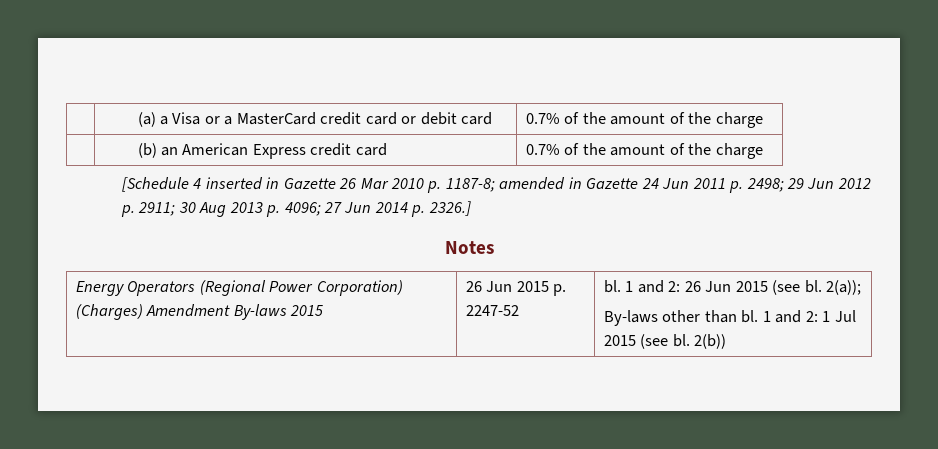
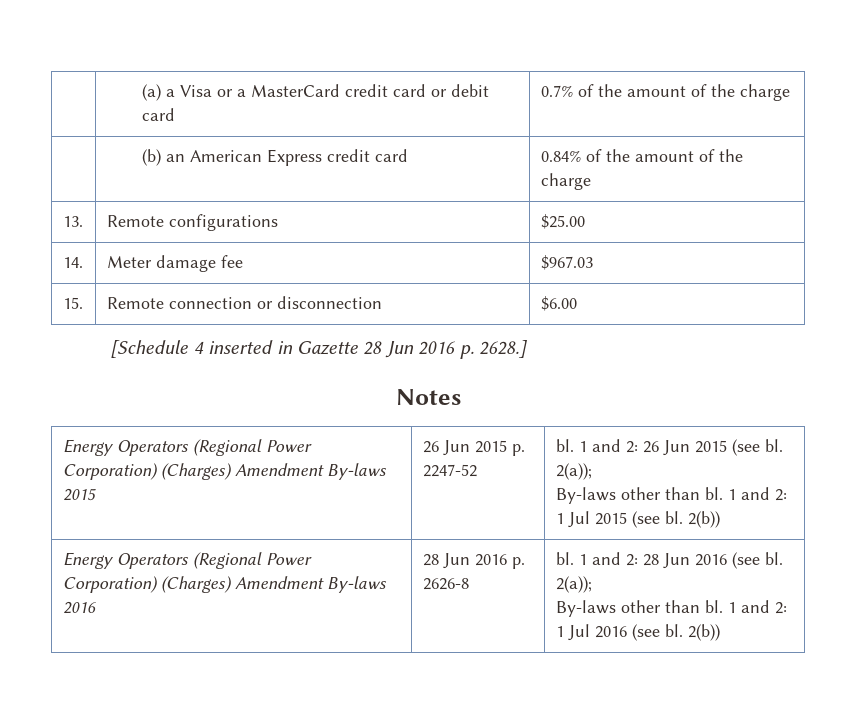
- | (b) an American Express credit card | 0.7% of the amount of the charge
+ | (b) an American Express credit card | 0.84% of the amount of the charge
+ 13. | Remote configurations | $25.00
+ 14. | Meter damage fee | $967.03
+ 15. | Remote connection or disconnection | $6.00
- [Schedule 4 inserted in Gazette 26 Mar 2010 p. 1187-8; amended in Gazette 24 Jun 2011 p. 2498; 29 Jun 2012 p. 2911; 30 Aug 2013 p. 4096; 27 Jun 2014 p. 2326.]
+ [Schedule 4 inserted in Gazette 28 Jun 2016 p. 2628.]
+ Energy Operators (Regional Power Corporation) (Charges) Amendment By-laws 2016 | 28 Jun 2016 p. 2626-8 | bl. 1 and 2: 28 Jun 2016 (see bl. 2(a));
+ By-laws other than bl. 1 and 2: 1 Jul 2016 (see bl. 2(b))

